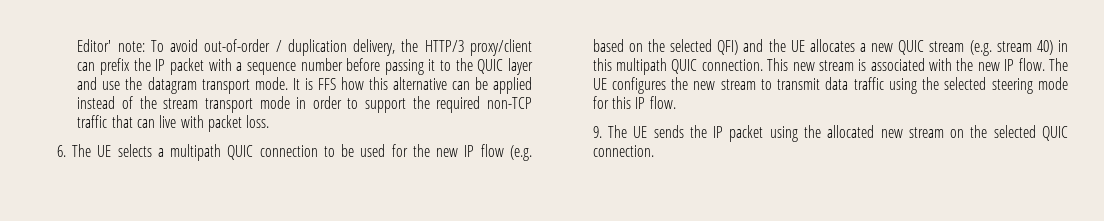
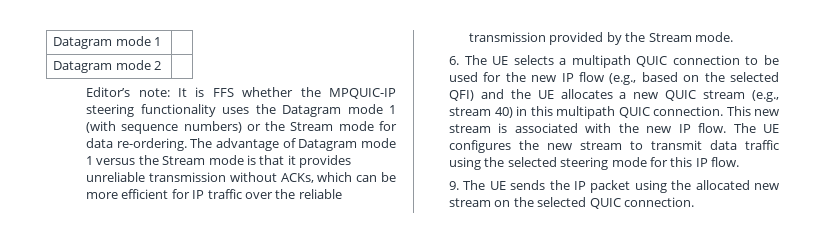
- Editor' note: To avoid out-of-order / duplication delivery, the HTTP/3 proxy/client can prefix the IP packet with a sequence number before passing it to the QUIC layer and use the datagram transport mode. It is FFS how this alternative can be applied instead of the stream transport mode in order to support the required non-TCP traffic that can live with packet loss.
+ Datagram mode 1 |
+ Datagram mode 2 |
+ Editor’s note: It is FFS whether the MPQUIC-IP steering functionality uses the Datagram mode 1 (with sequence numbers) or the Stream mode for data re-ordering. The advantage of Datagram mode 1 versus the Stream mode is that it provides unreliable transmission without ACKs, which can be more efficient for IP traffic over the reliable transmission provided by the Stream mode.
- 6. The UE selects a multipath QUIC connection to be used for the new IP flow (e.g. based on the selected QFI) and the UE allocates a new QUIC stream (e.g. stream 40) in this multipath QUIC connection.
+ 6. The UE selects a multipath QUIC connection to be used for the new IP flow (e.g., based on the selected QFI) and the UE allocates a new QUIC stream (e.g., stream 40) in this multipath QUIC connection.

